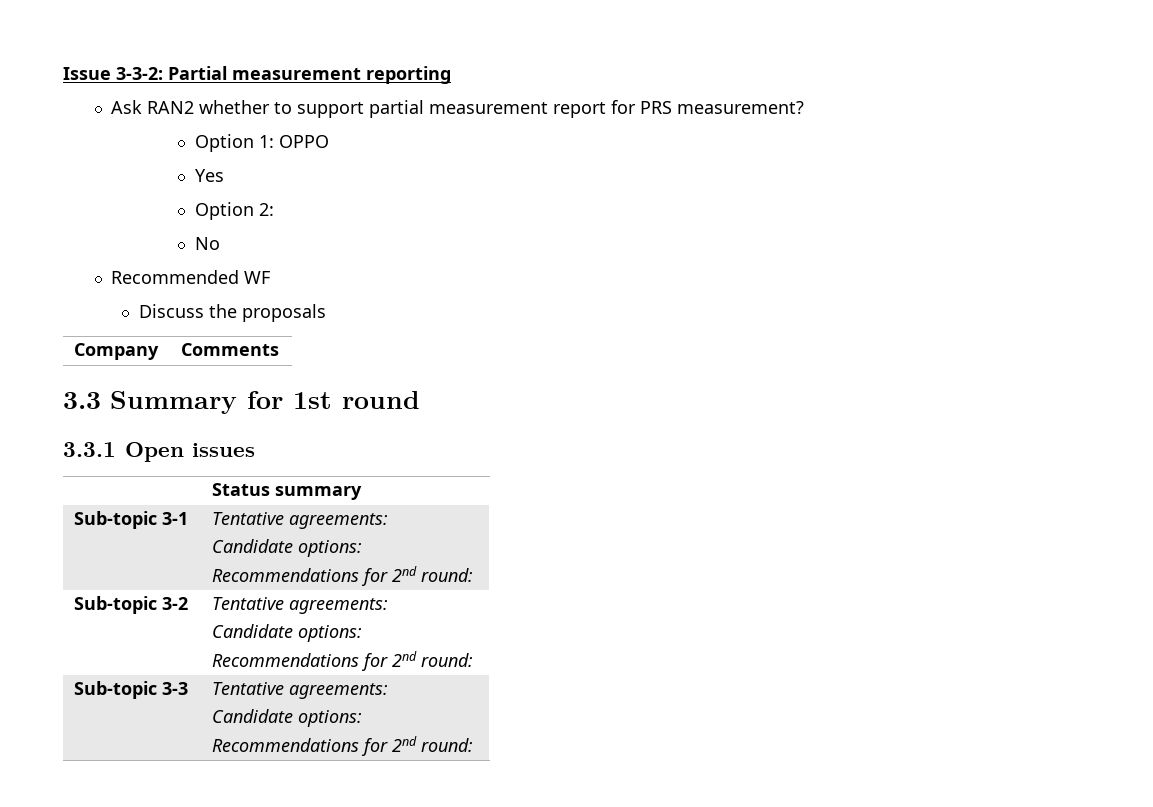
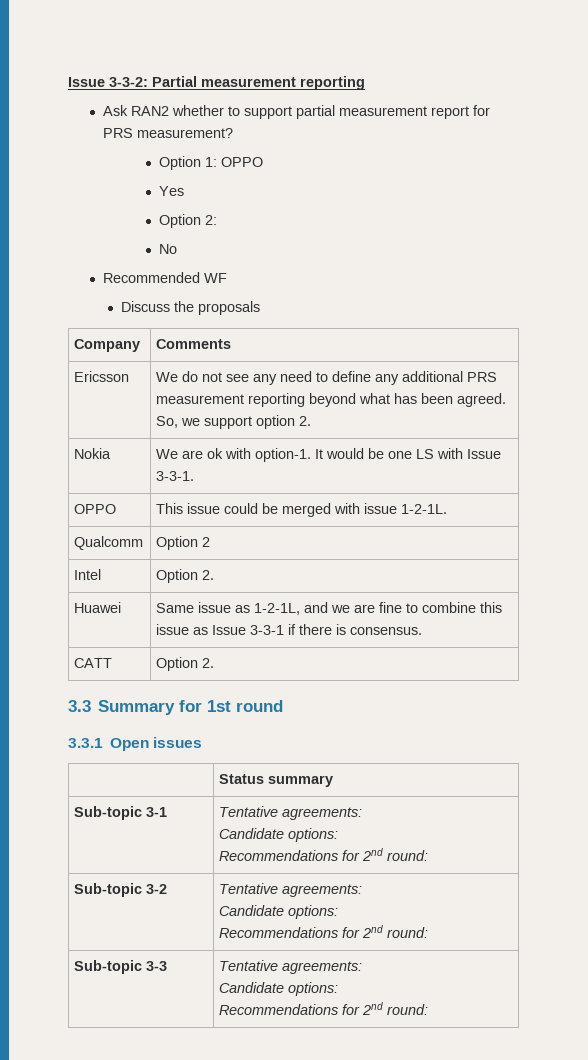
+ Ericsson | We do not see any need to define any additional PRS measurement reporting beyond what has been agreed. So, we support option 2.
+ Nokia | We are ok with option-1. It would be one LS with Issue 3-3-1.
+ OPPO | This issue could be merged with issue 1-2-1L.
+ Qualcomm | Option 2
+ Intel | Option 2.
+ Huawei | Same issue as 1-2-1L, and we are fine to combine this issue as Issue 3-3-1 if there is consensus.
+ CATT | Option 2.

